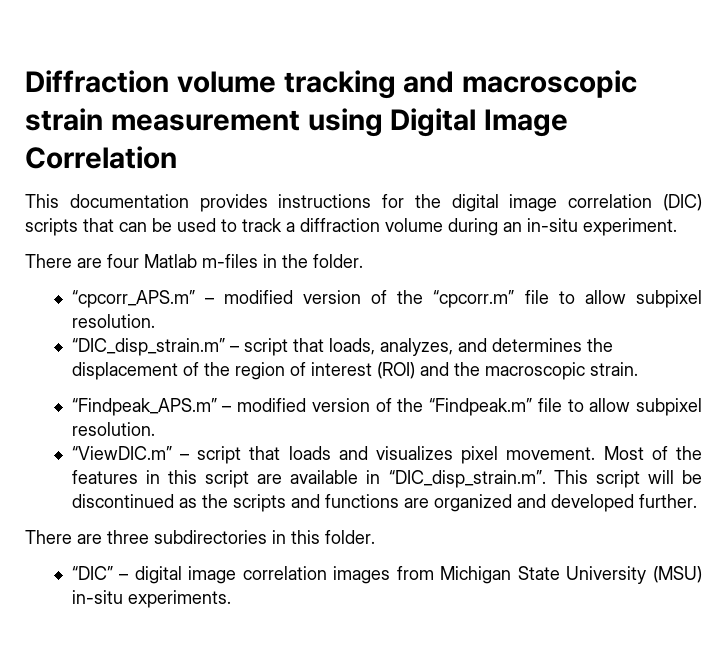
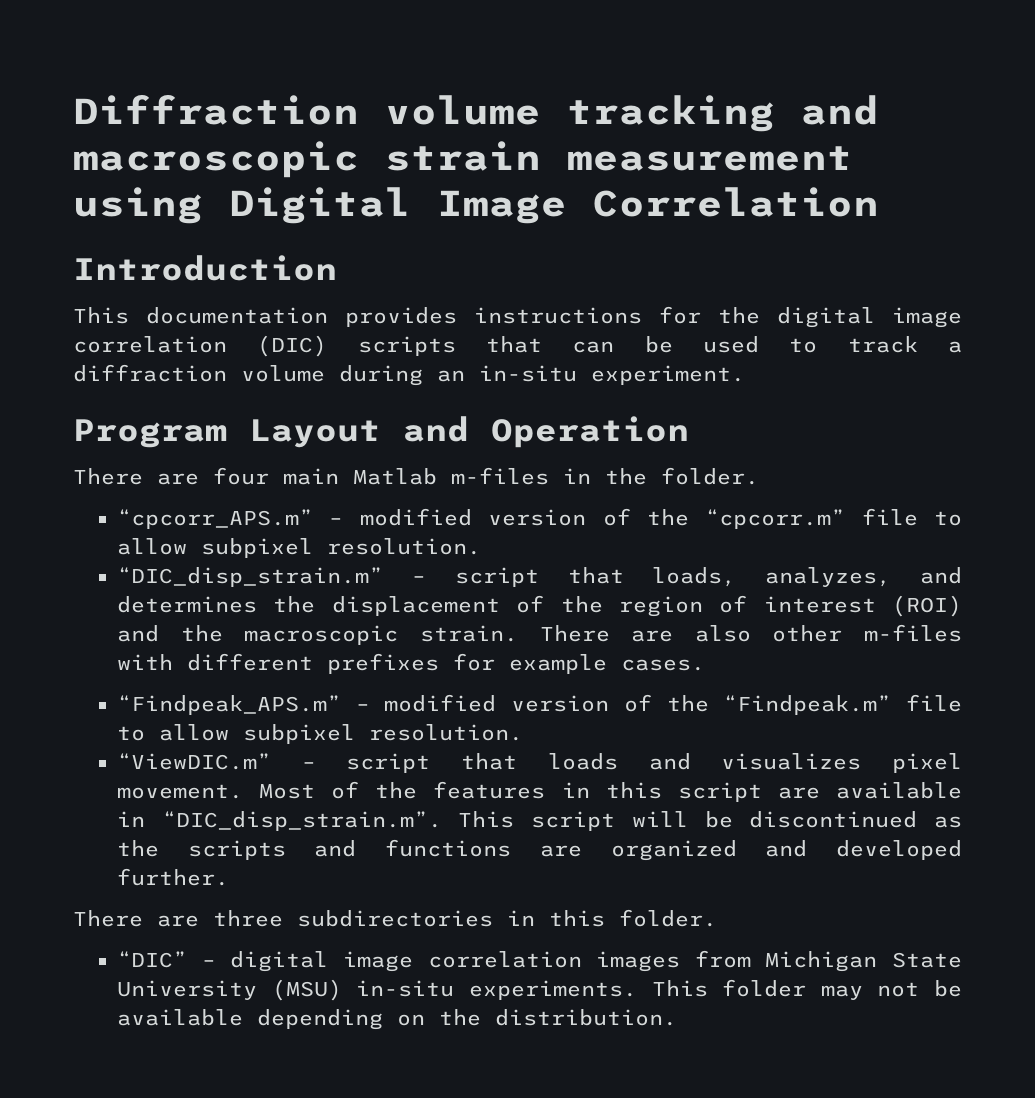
+ Introduction
+ Program Layout and Operation
- There are four Matlab m-files in the folder.
+ There are four main Matlab m-files in the folder.
+ There are also other m-files with different prefixes for example cases.
+ This folder may not be available depending on the distribution.

